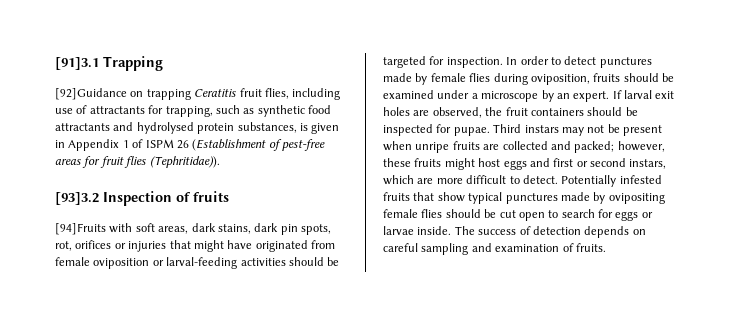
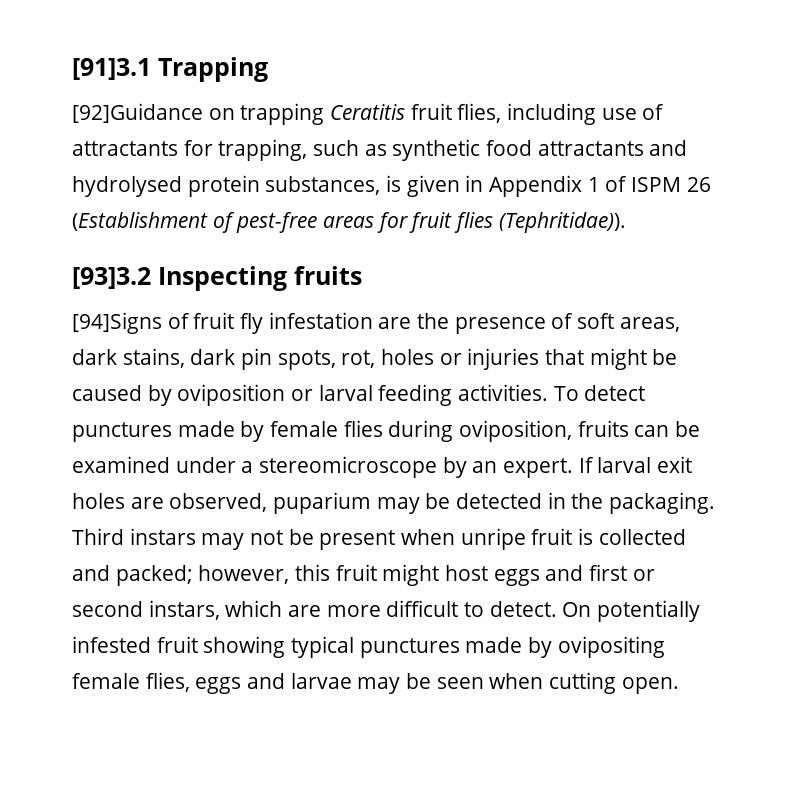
- [93]3.2 Inspection of fruits
+ [93]3.2 Inspecting fruits
- [94]Fruits with soft areas, dark stains, dark pin spots, rot, orifices or injuries that might have originated from female oviposition or larval-feeding activities should be targeted for inspection. In order to detect punctures made by female flies during oviposition, fruits should be examined under a microscope by an expert.
+ [94]Signs of fruit fly infestation are the presence of soft areas, dark stains, dark pin spots, rot, holes or injuries that might be caused by oviposition or larval feeding activities. To detect punctures made by female flies during oviposition, fruits can be examined under a stereomicroscope by an expert.
- If larval exit holes are observed, the fruit containers should be inspected for pupae.
+ If larval exit holes are observed, puparium may be detected in the packaging.
- Third instars may not be present when unripe fruits are collected and packed; however, these fruits might host eggs and first or second instars, which are more difficult to detect.
+ Third instars may not be present when unripe fruit is collected and packed; however, this fruit might host eggs and first or second instars, which are more difficult to detect.
- Potentially infested fruits that show typical punctures made by ovipositing female flies should be cut open to search for eggs or larvae inside. The success of detection depends on careful sampling and examination of fruits.
+ On potentially infested fruit showing typical punctures made by ovipositing female flies, eggs and larvae may be seen when cutting open.

